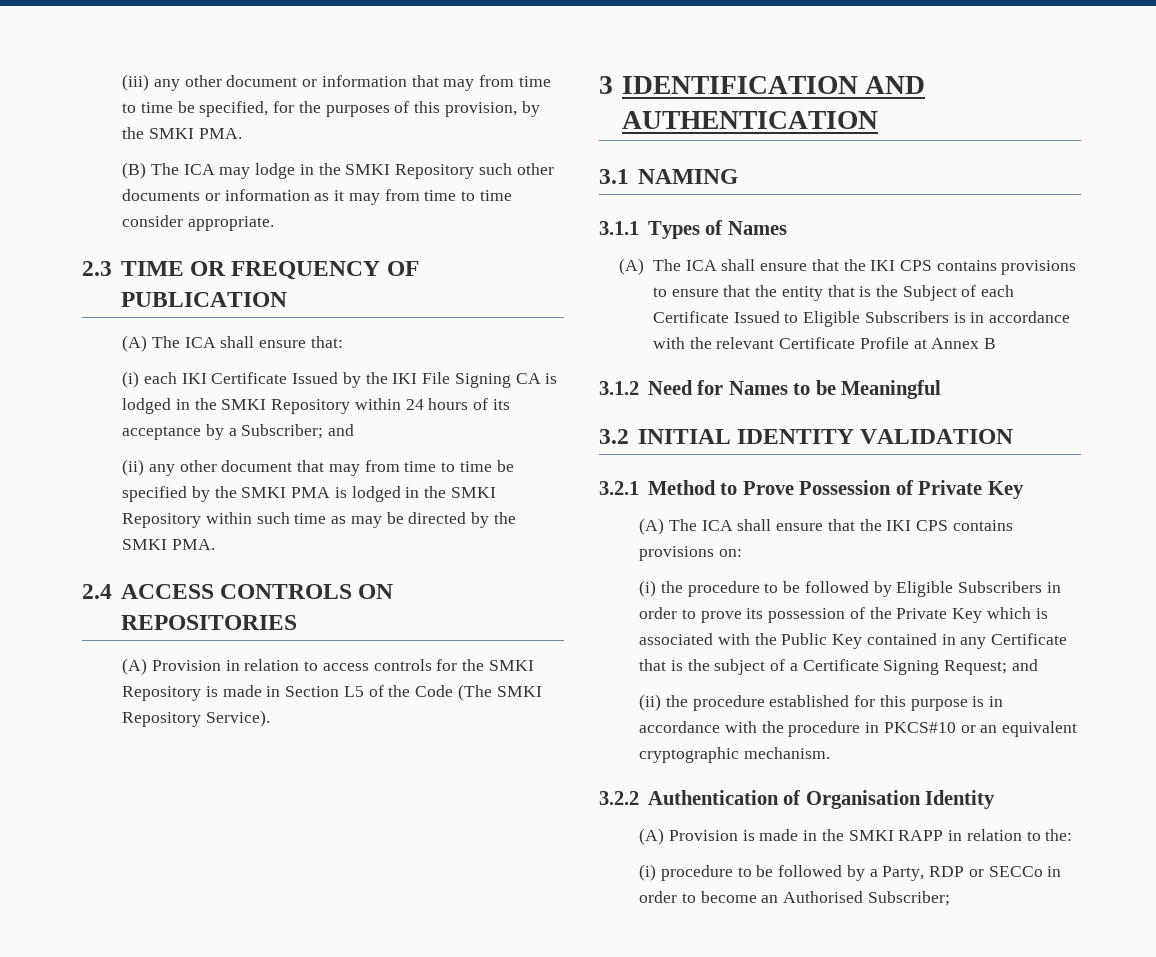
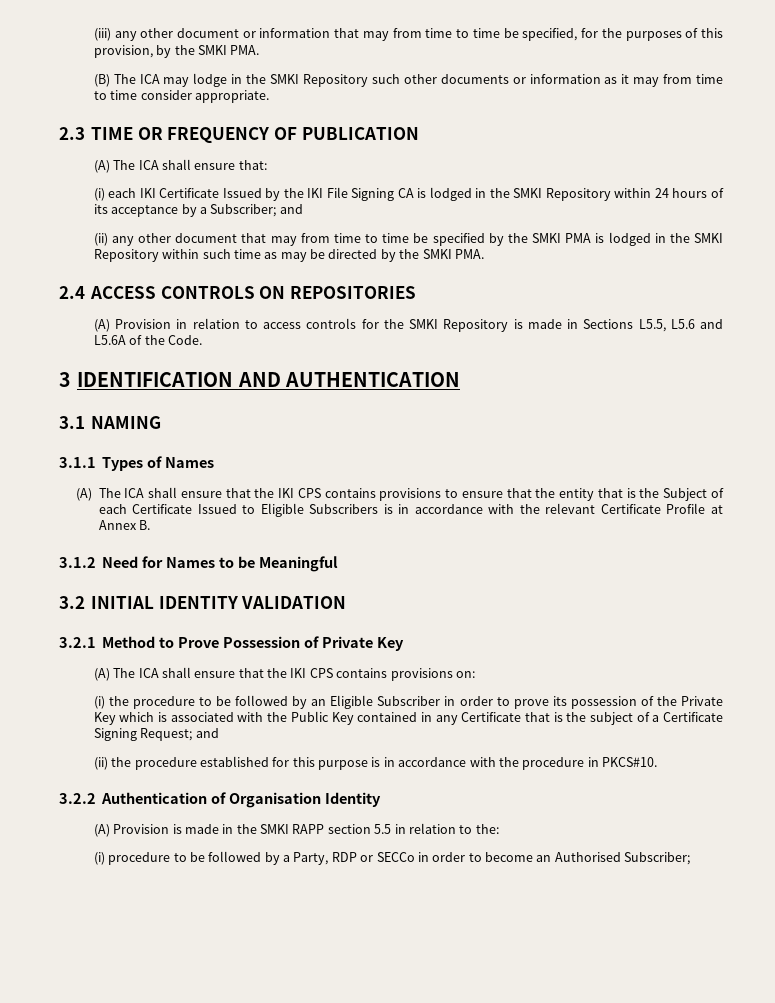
- (A) Provision in relation to access controls for the SMKI Repository is made in Section L5 of the Code (The SMKI Repository Service).
+ (A) Provision in relation to access controls for the SMKI Repository is made in Sections L5.5, L5.6 and L5.6A of the Code.
- (A) The ICA shall ensure that the IKI CPS contains provisions to ensure that the entity that is the Subject of each Certificate Issued to Eligible Subscribers is in accordance with the relevant Certificate Profile at Annex B
+ (A) The ICA shall ensure that the IKI CPS contains provisions to ensure that the entity that is the Subject of each Certificate Issued to Eligible Subscribers is in accordance with the relevant Certificate Profile at Annex B.
- (i) the procedure to be followed by Eligible Subscribers in order to prove its possession of the Private Key which is associated with the Public Key contained in any Certificate that is the subject of a Certificate Signing Request; and
+ (i) the procedure to be followed by an Eligible Subscriber in order to prove its possession of the Private Key which is associated with the Public Key contained in any Certificate that is the subject of a Certificate Signing Request; and
- (ii) the procedure established for this purpose is in accordance with the procedure in PKCS#10 or an equivalent cryptographic mechanism.
+ (ii) the procedure established for this purpose is in accordance with the procedure in PKCS#10.
- (A) Provision is made in the SMKI RAPP in relation to the:
+ (A) Provision is made in the SMKI RAPP section 5.5 in relation to the:

